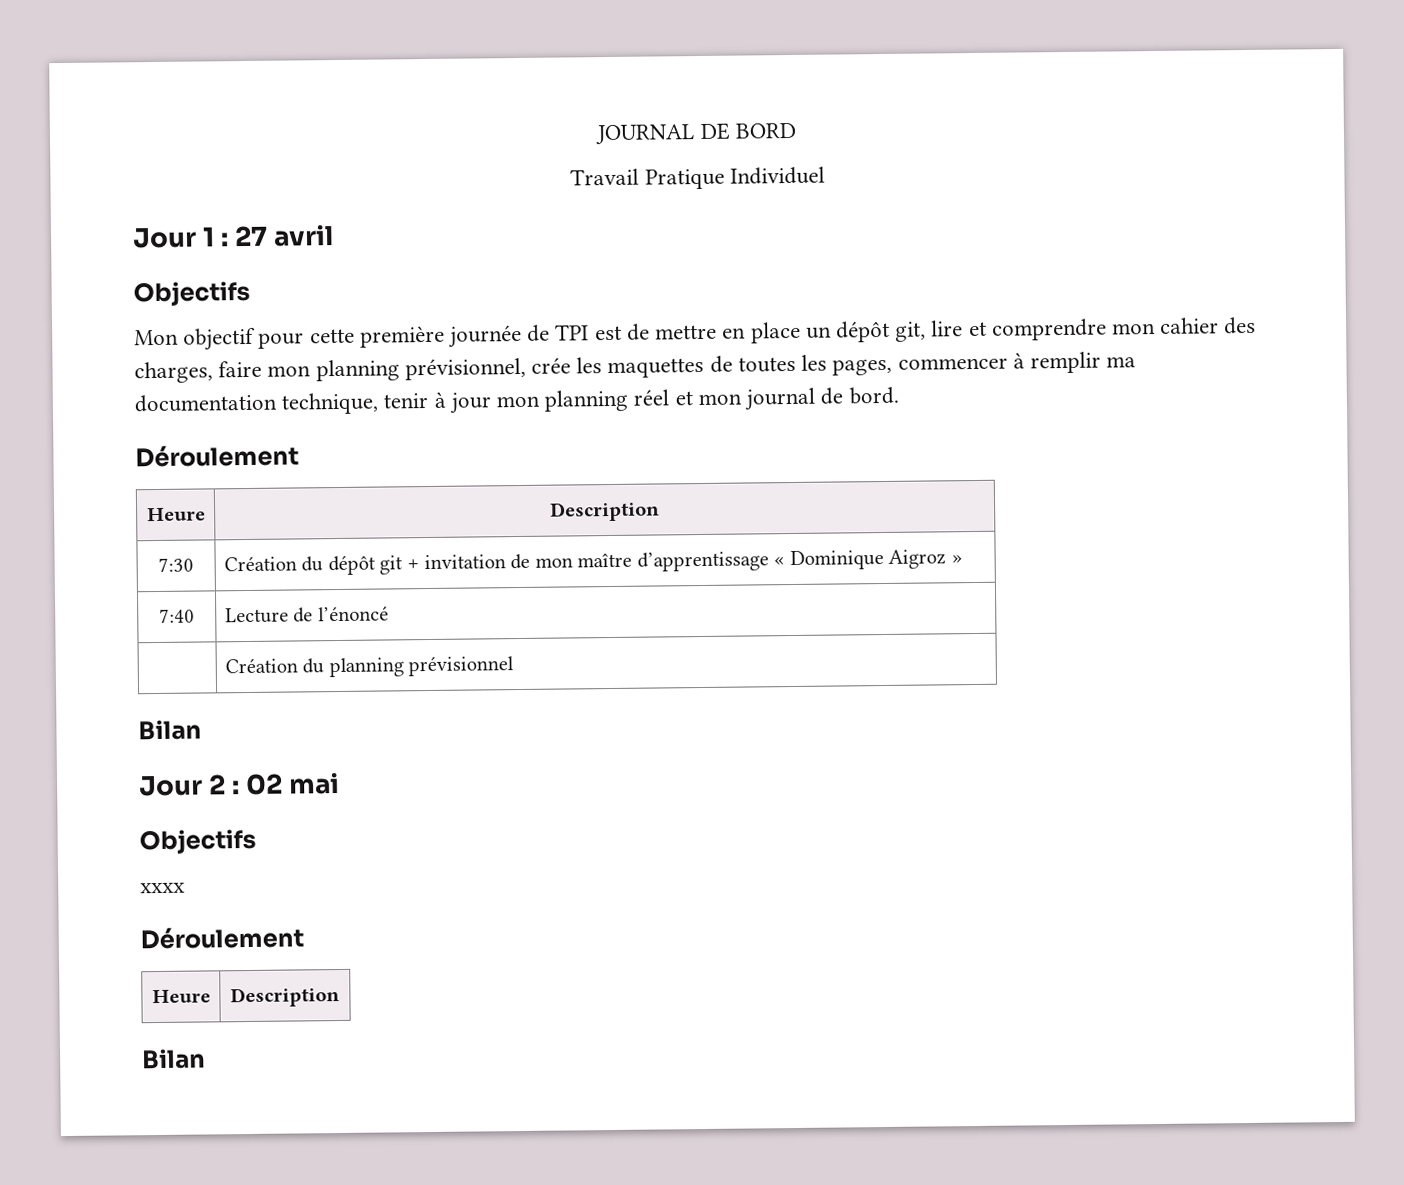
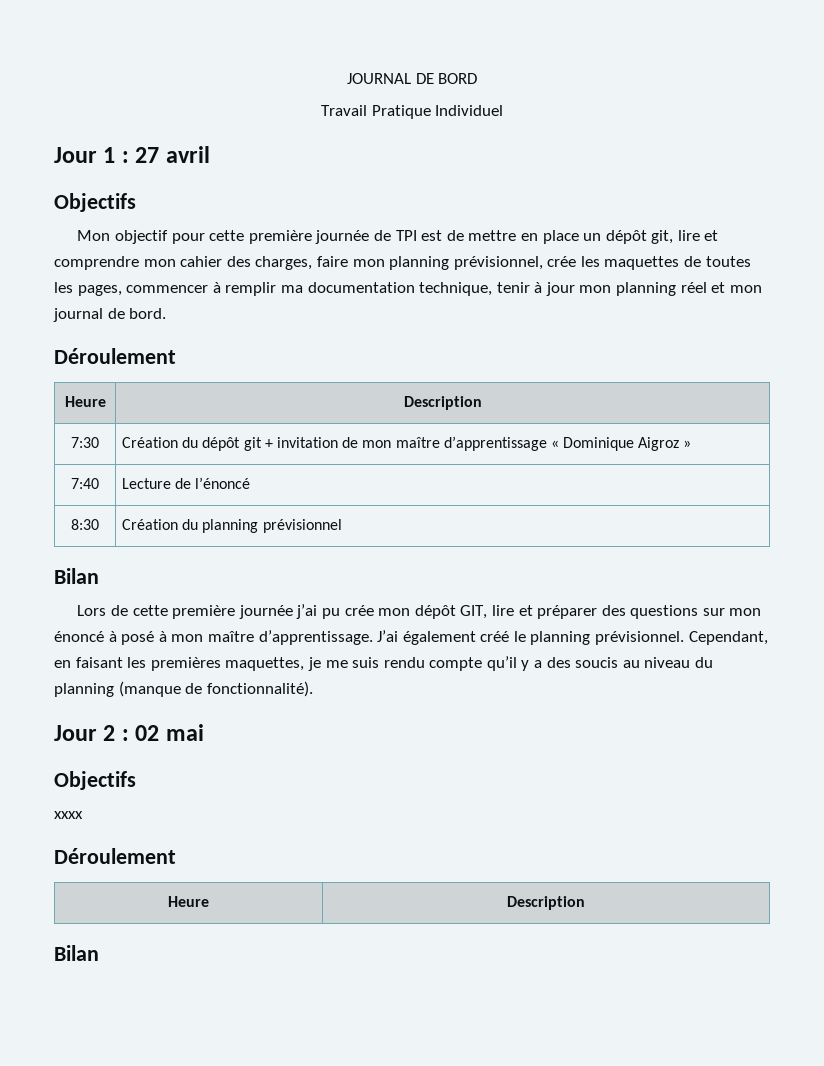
- | Création du planning prévisionnel
+ 8:30 | Création du planning prévisionnel
+ Lors de cette première journée j’ai pu crée mon dépôt GIT, lire et préparer des questions sur mon énoncé à posé à mon maître d’apprentissage. J’ai également créé le planning prévisionnel. Cependant, en faisant les premières maquettes, je me suis rendu compte qu’il y a des soucis au niveau du planning (manque de fonctionnalité).

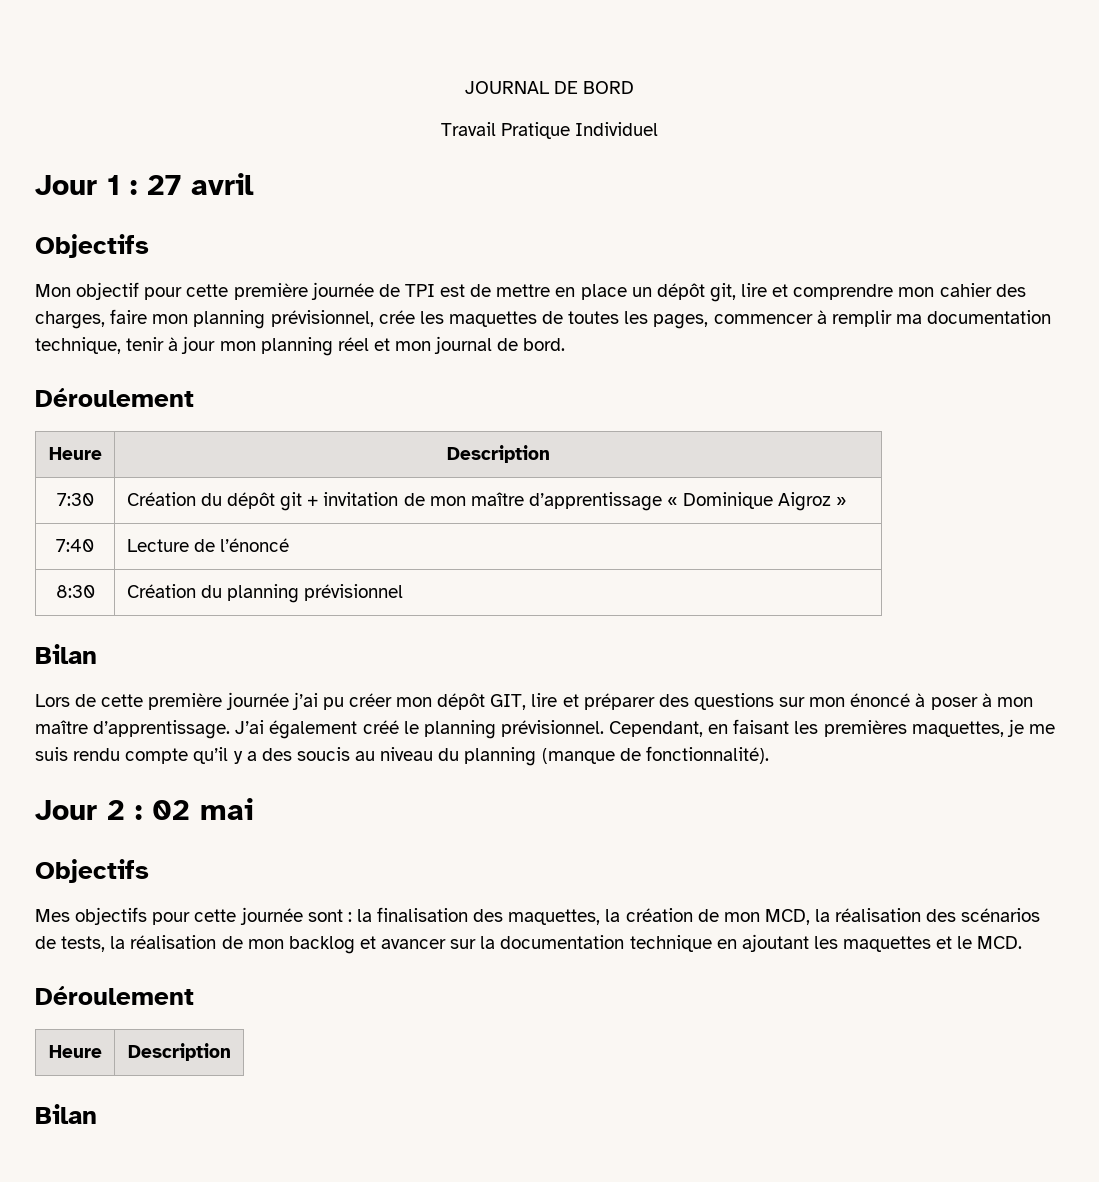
- Lors de cette première journée j’ai pu crée mon dépôt GIT, lire et préparer des questions sur mon énoncé à posé à mon maître d’apprentissage.
+ Lors de cette première journée j’ai pu créer mon dépôt GIT, lire et préparer des questions sur mon énoncé à poser à mon maître d’apprentissage.
- xxxx
+ Mes objectifs pour cette journée sont : la finalisation des maquettes, la création de mon MCD, la réalisation des scénarios de tests, la réalisation de mon backlog et avancer sur la documentation technique en ajoutant les maquettes et le MCD.

